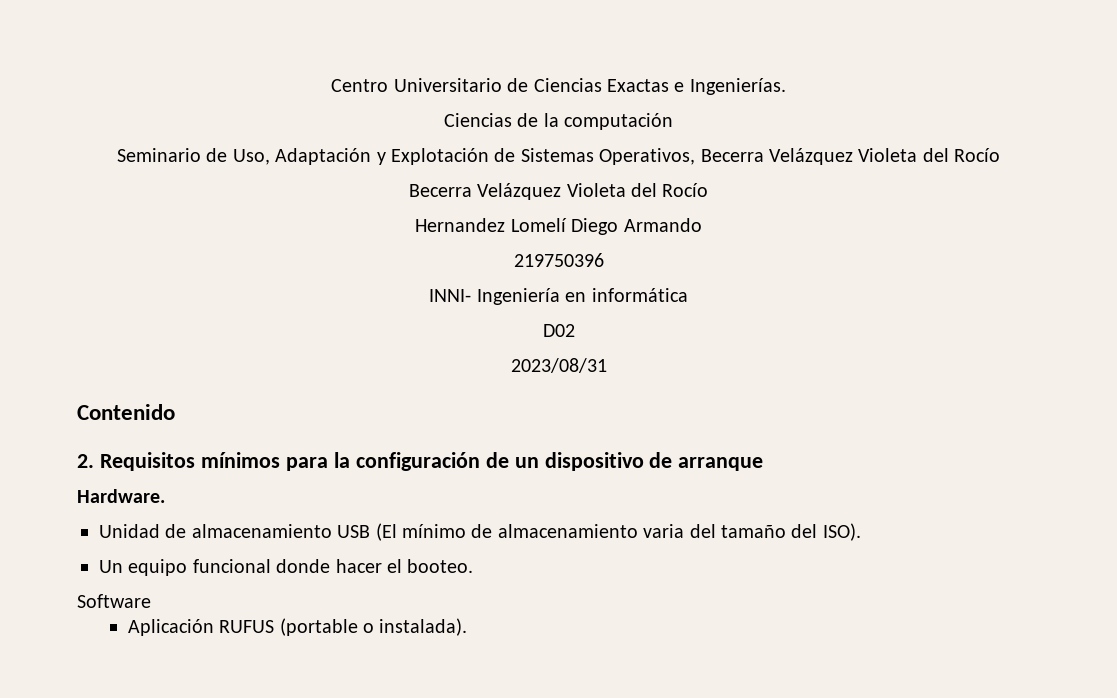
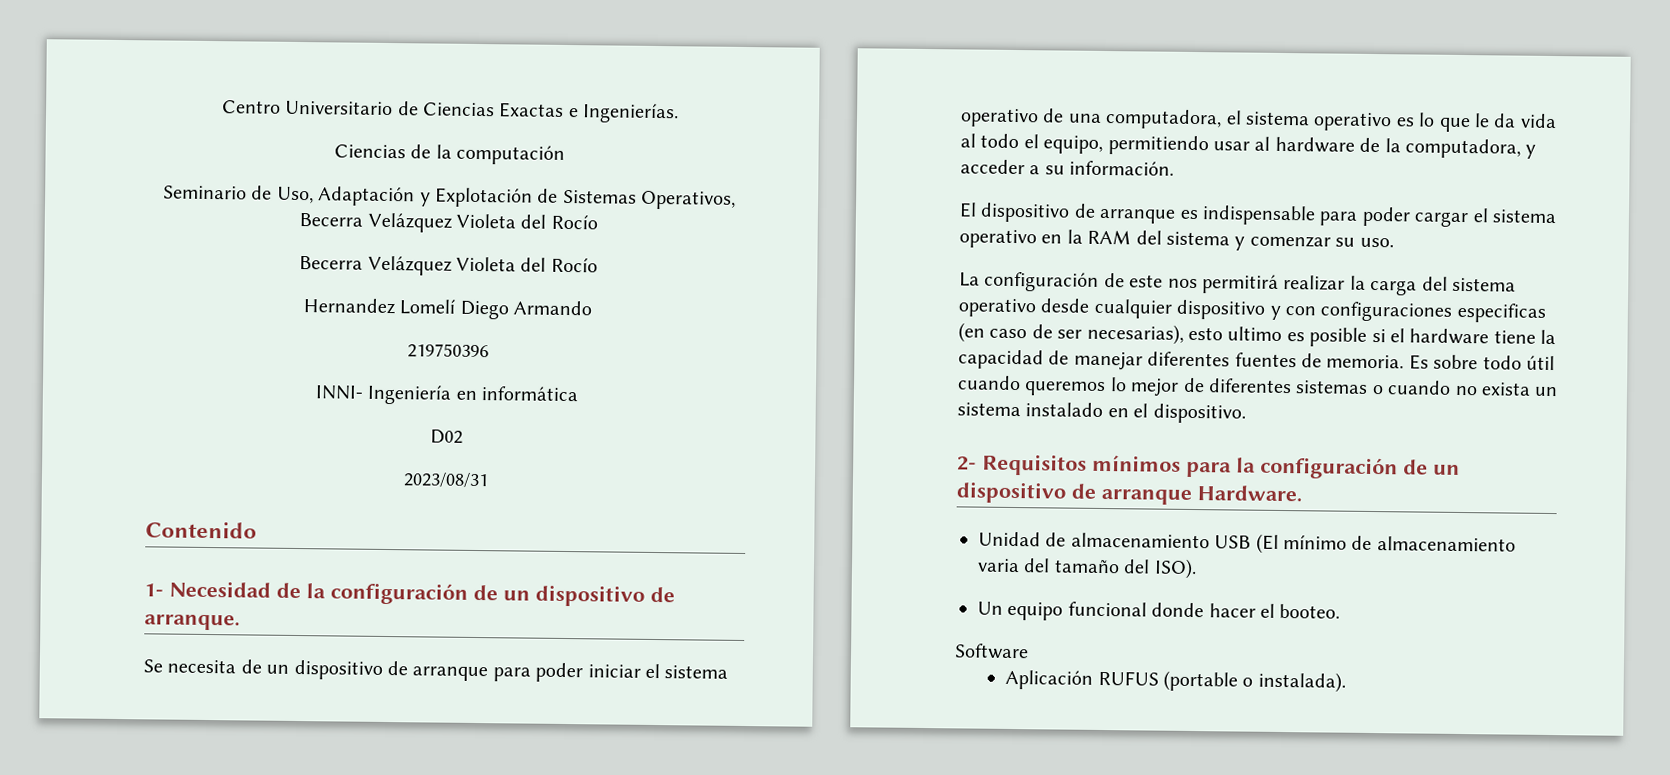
- 2. Requisitos mínimos para la configuración de un dispositivo de arranque
- Hardware.
+ 1- Necesidad de la configuración de un dispositivo de arranque.
+ Se necesita de un dispositivo de arranque para poder iniciar el sistema operativo de una computadora, el sistema operativo es lo que le da vida al todo el equipo, permitiendo usar al hardware de la computadora, y acceder a su información.
+ El dispositivo de arranque es indispensable para poder cargar el sistema operativo en la RAM del sistema y comenzar su uso.
+ La configuración de este nos permitirá realizar la carga del sistema operativo desde cualquier dispositivo y con configuraciones especificas (en caso de ser necesarias), esto ultimo es posible si el hardware tiene la capacidad de manejar diferentes fuentes de memoria. Es sobre todo útil cuando queremos lo mejor de diferentes sistemas o cuando no exista un sistema instalado en el dispositivo.
+ 2- Requisitos mínimos para la configuración de un dispositivo de arranque Hardware.

